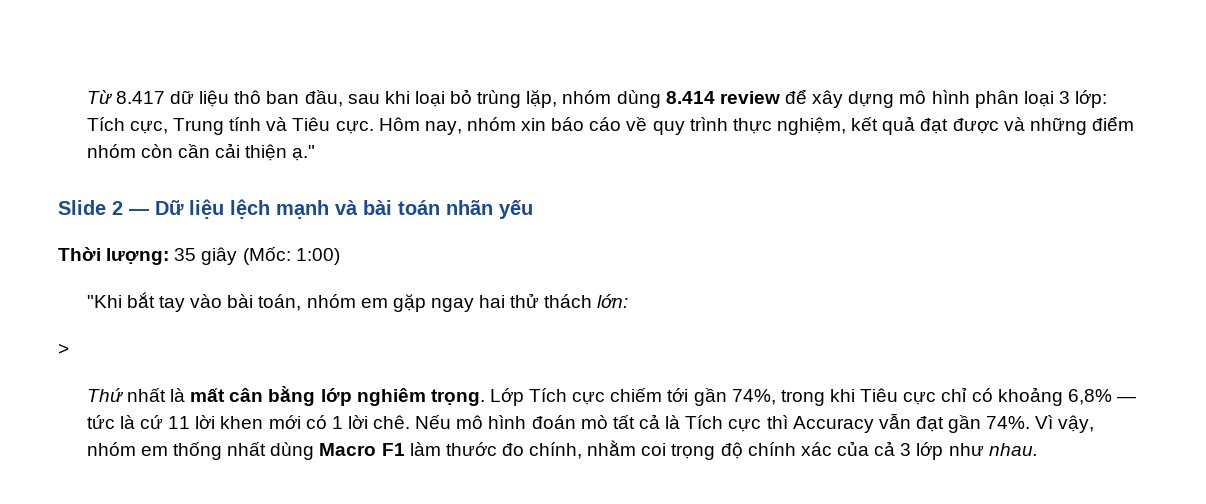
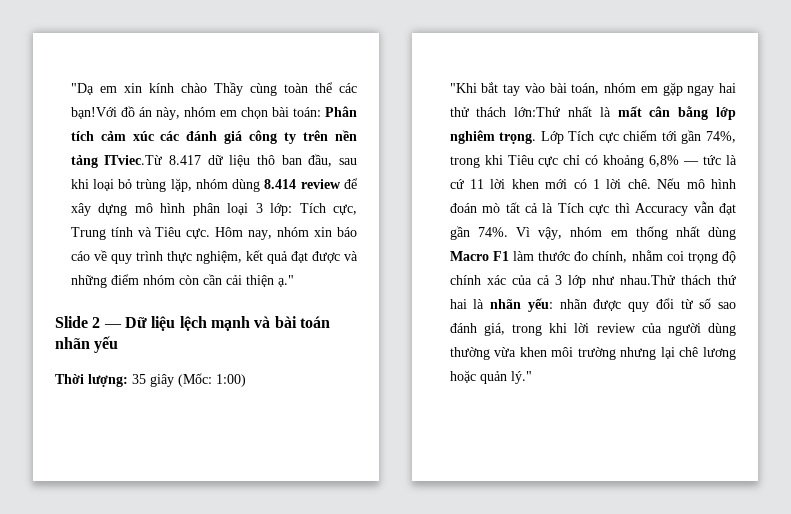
- Từ 8.417 dữ liệu thô ban đầu, sau khi loại bỏ trùng lặp, nhóm dùng 8.414 review để xây dựng mô hình phân loại 3 lớp: Tích cực, Trung tính và Tiêu cực.
+ "Dạ em xin kính chào Thầy cùng toàn thể các bạn!Với đồ án này, nhóm em chọn bài toán: Phân tích cảm xúc các đánh giá công ty trên nền tảng ITviec.Từ 8.417 dữ liệu thô ban đầu, sau khi loại bỏ trùng lặp, nhóm dùng 8.414 review để xây dựng mô hình phân loại 3 lớp: Tích cực, Trung tính và Tiêu cực.
- "Khi bắt tay vào bài toán, nhóm em gặp ngay hai thử thách lớn:
- >
- Thứ nhất là mất cân bằng lớp nghiêm trọng.
+ "Khi bắt tay vào bài toán, nhóm em gặp ngay hai thử thách lớn:Thứ nhất là mất cân bằng lớp nghiêm trọng.
- Vì vậy, nhóm em thống nhất dùng Macro F1 làm thước đo chính, nhằm coi trọng độ chính xác của cả 3 lớp như nhau.
+ Vì vậy, nhóm em thống nhất dùng Macro F1 làm thước đo chính, nhằm coi trọng độ chính xác của cả 3 lớp như nhau.Thử thách thứ hai là nhãn yếu: nhãn được quy đổi từ số sao đánh giá, trong khi lời review của người dùng thường vừa khen môi trường nhưng lại chê lương hoặc quản lý."

